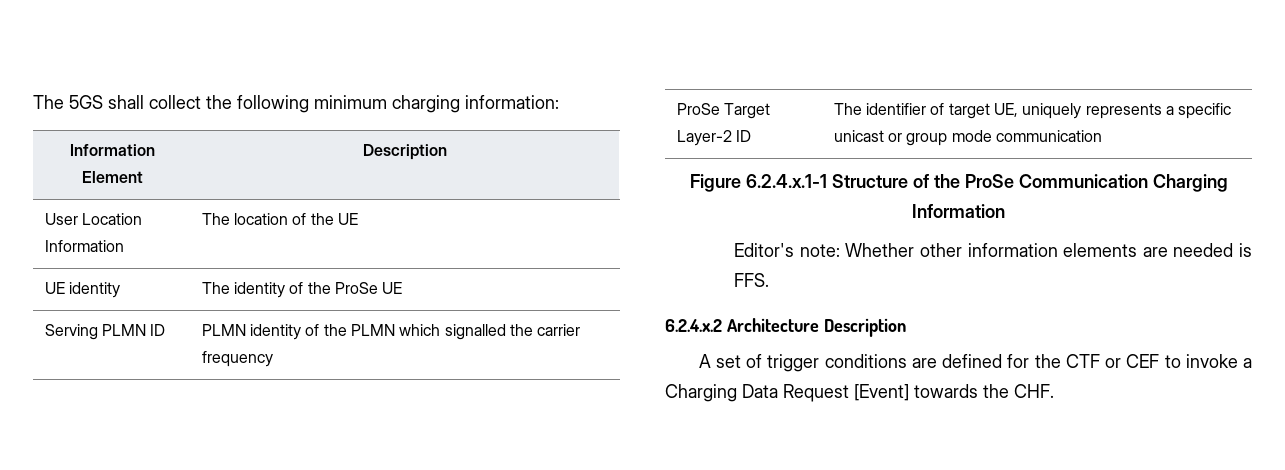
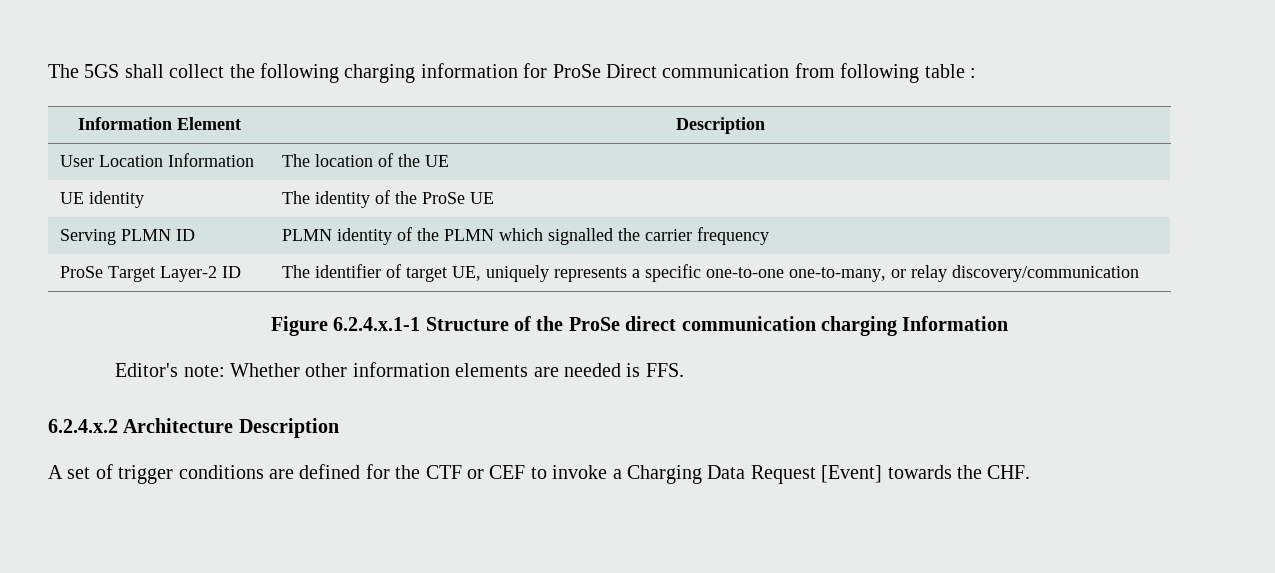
- The 5GS shall collect the following minimum charging information:
+ The 5GS shall collect the following charging information for ProSe Direct communication from following table :
- ProSe Target Layer-2 ID | The identifier of target UE, uniquely represents a specific unicast or group mode communication
+ ProSe Target Layer-2 ID | The identifier of target UE, uniquely represents a specific one-to-one one-to-many, or relay discovery/communication
- Figure 6.2.4.x.1-1 Structure of the ProSe Communication Charging Information
+ Figure 6.2.4.x.1-1 Structure of the ProSe direct communication charging Information

